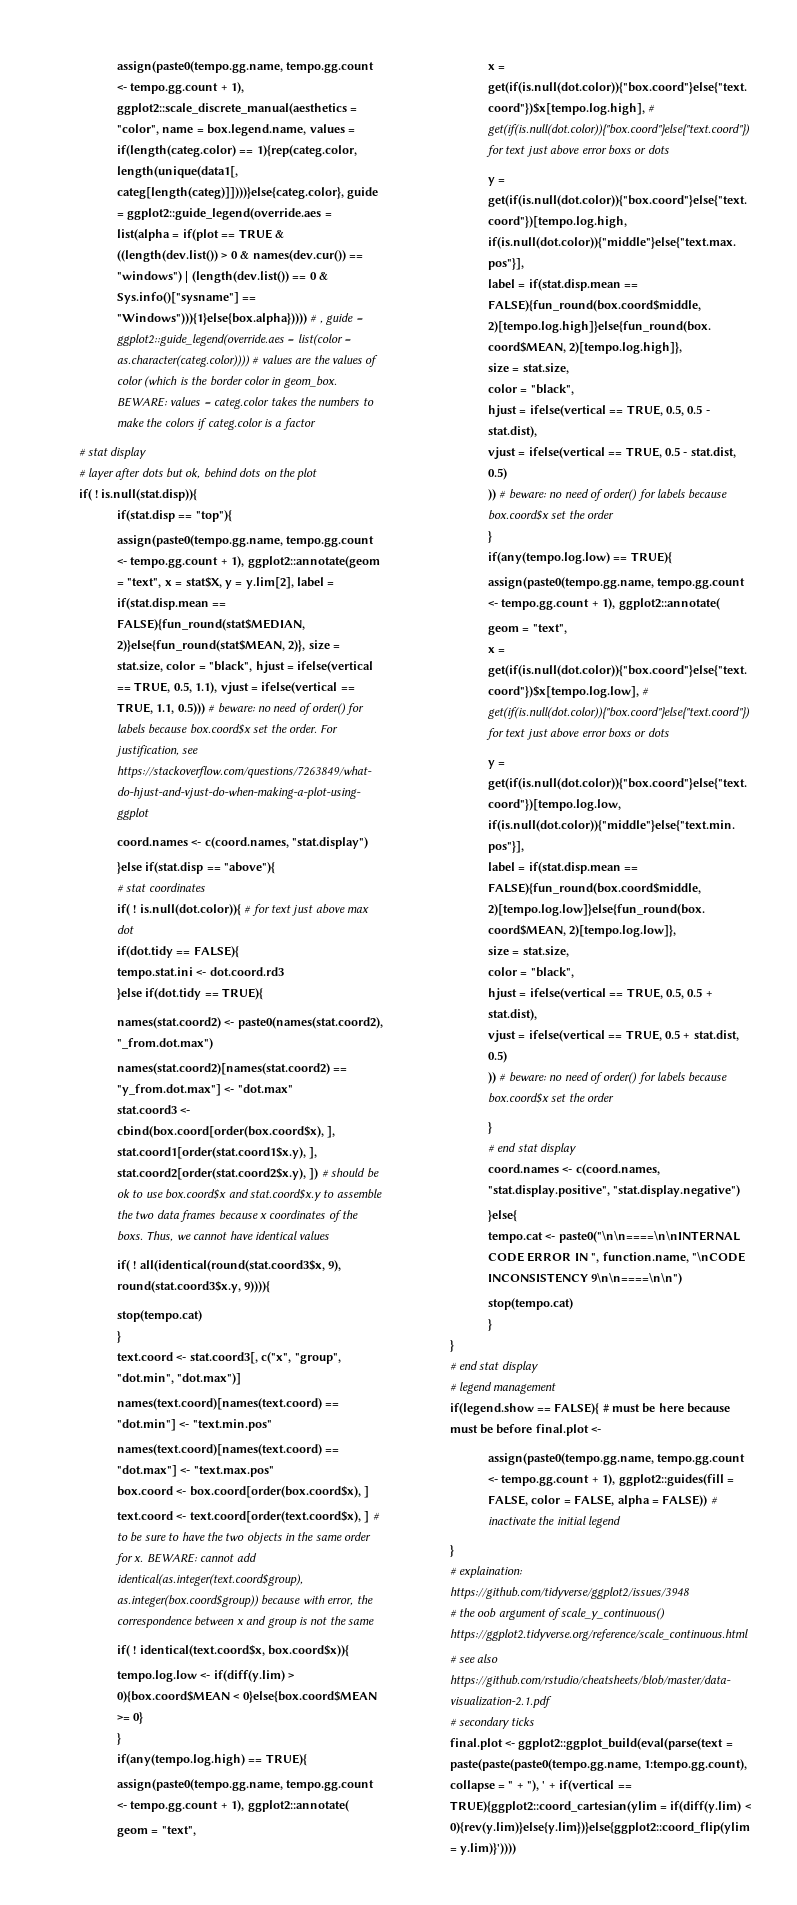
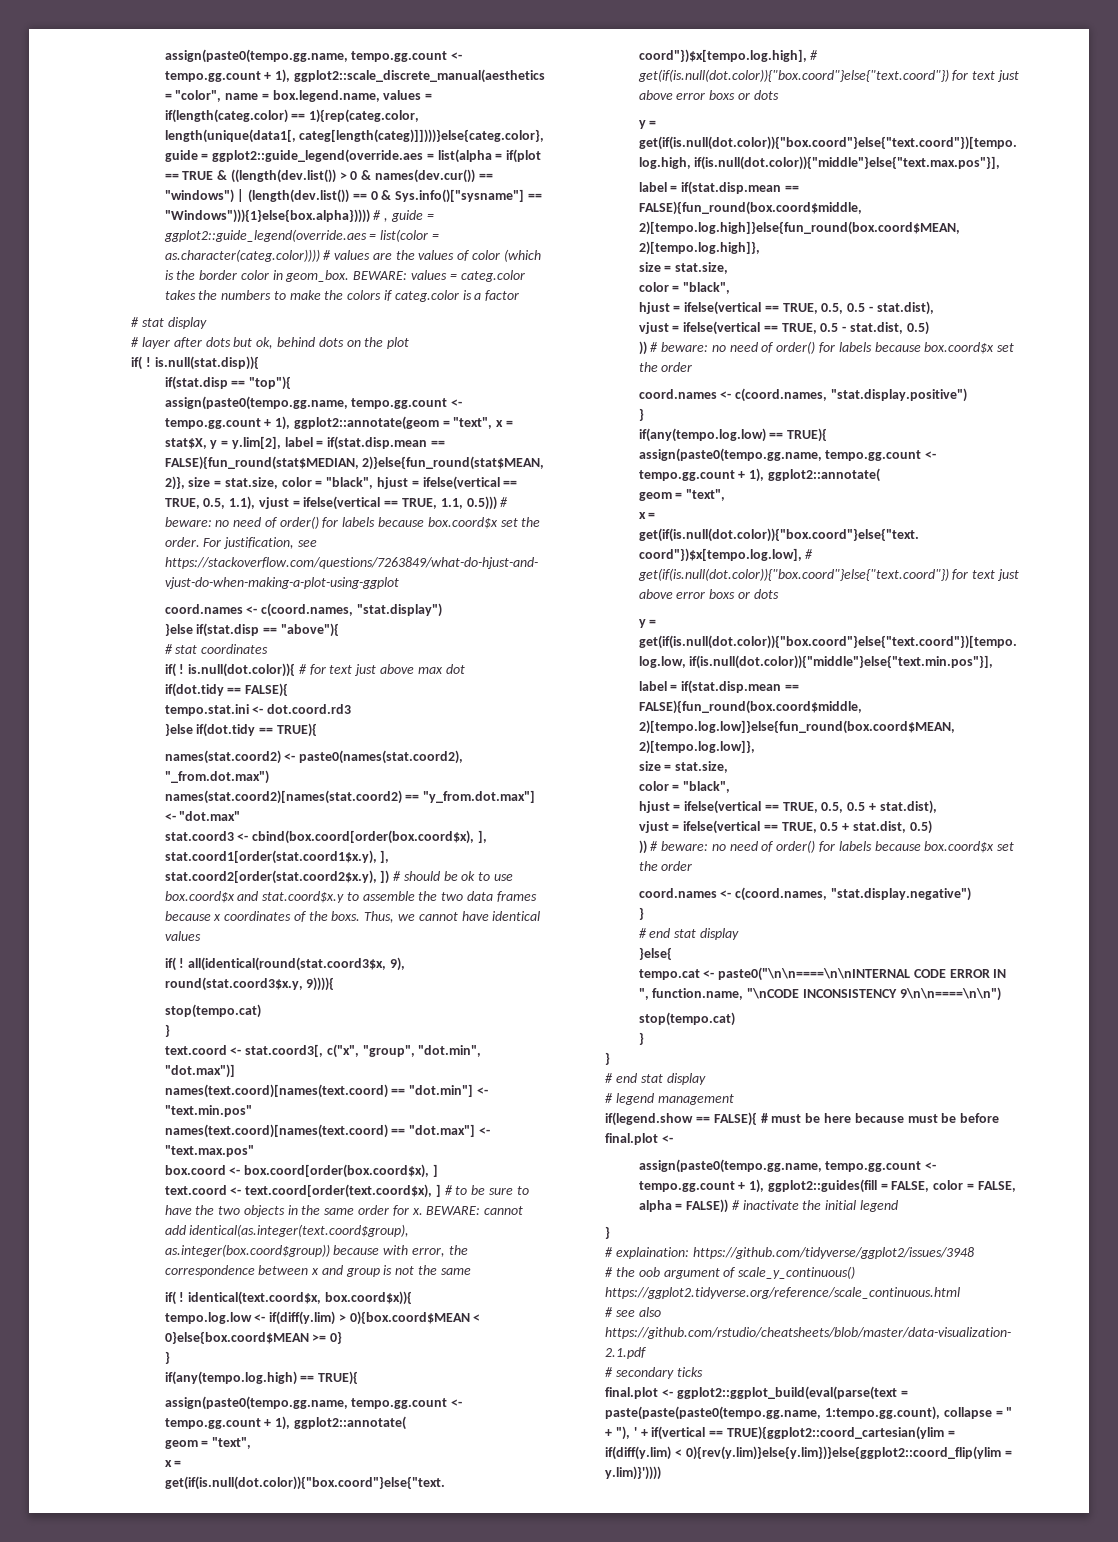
+ coord.names <- c(coord.names, "stat.display.positive")
  vjust = ifelse(vertical == TRUE, 0.5 + stat.dist, 0.5)
  )) # beware: no need of order() for labels because box.coord$x set the order
+ coord.names <- c(coord.names, "stat.display.negative")
  }
  # end stat display
- coord.names <- c(coord.names, "stat.display.positive", "stat.display.negative")

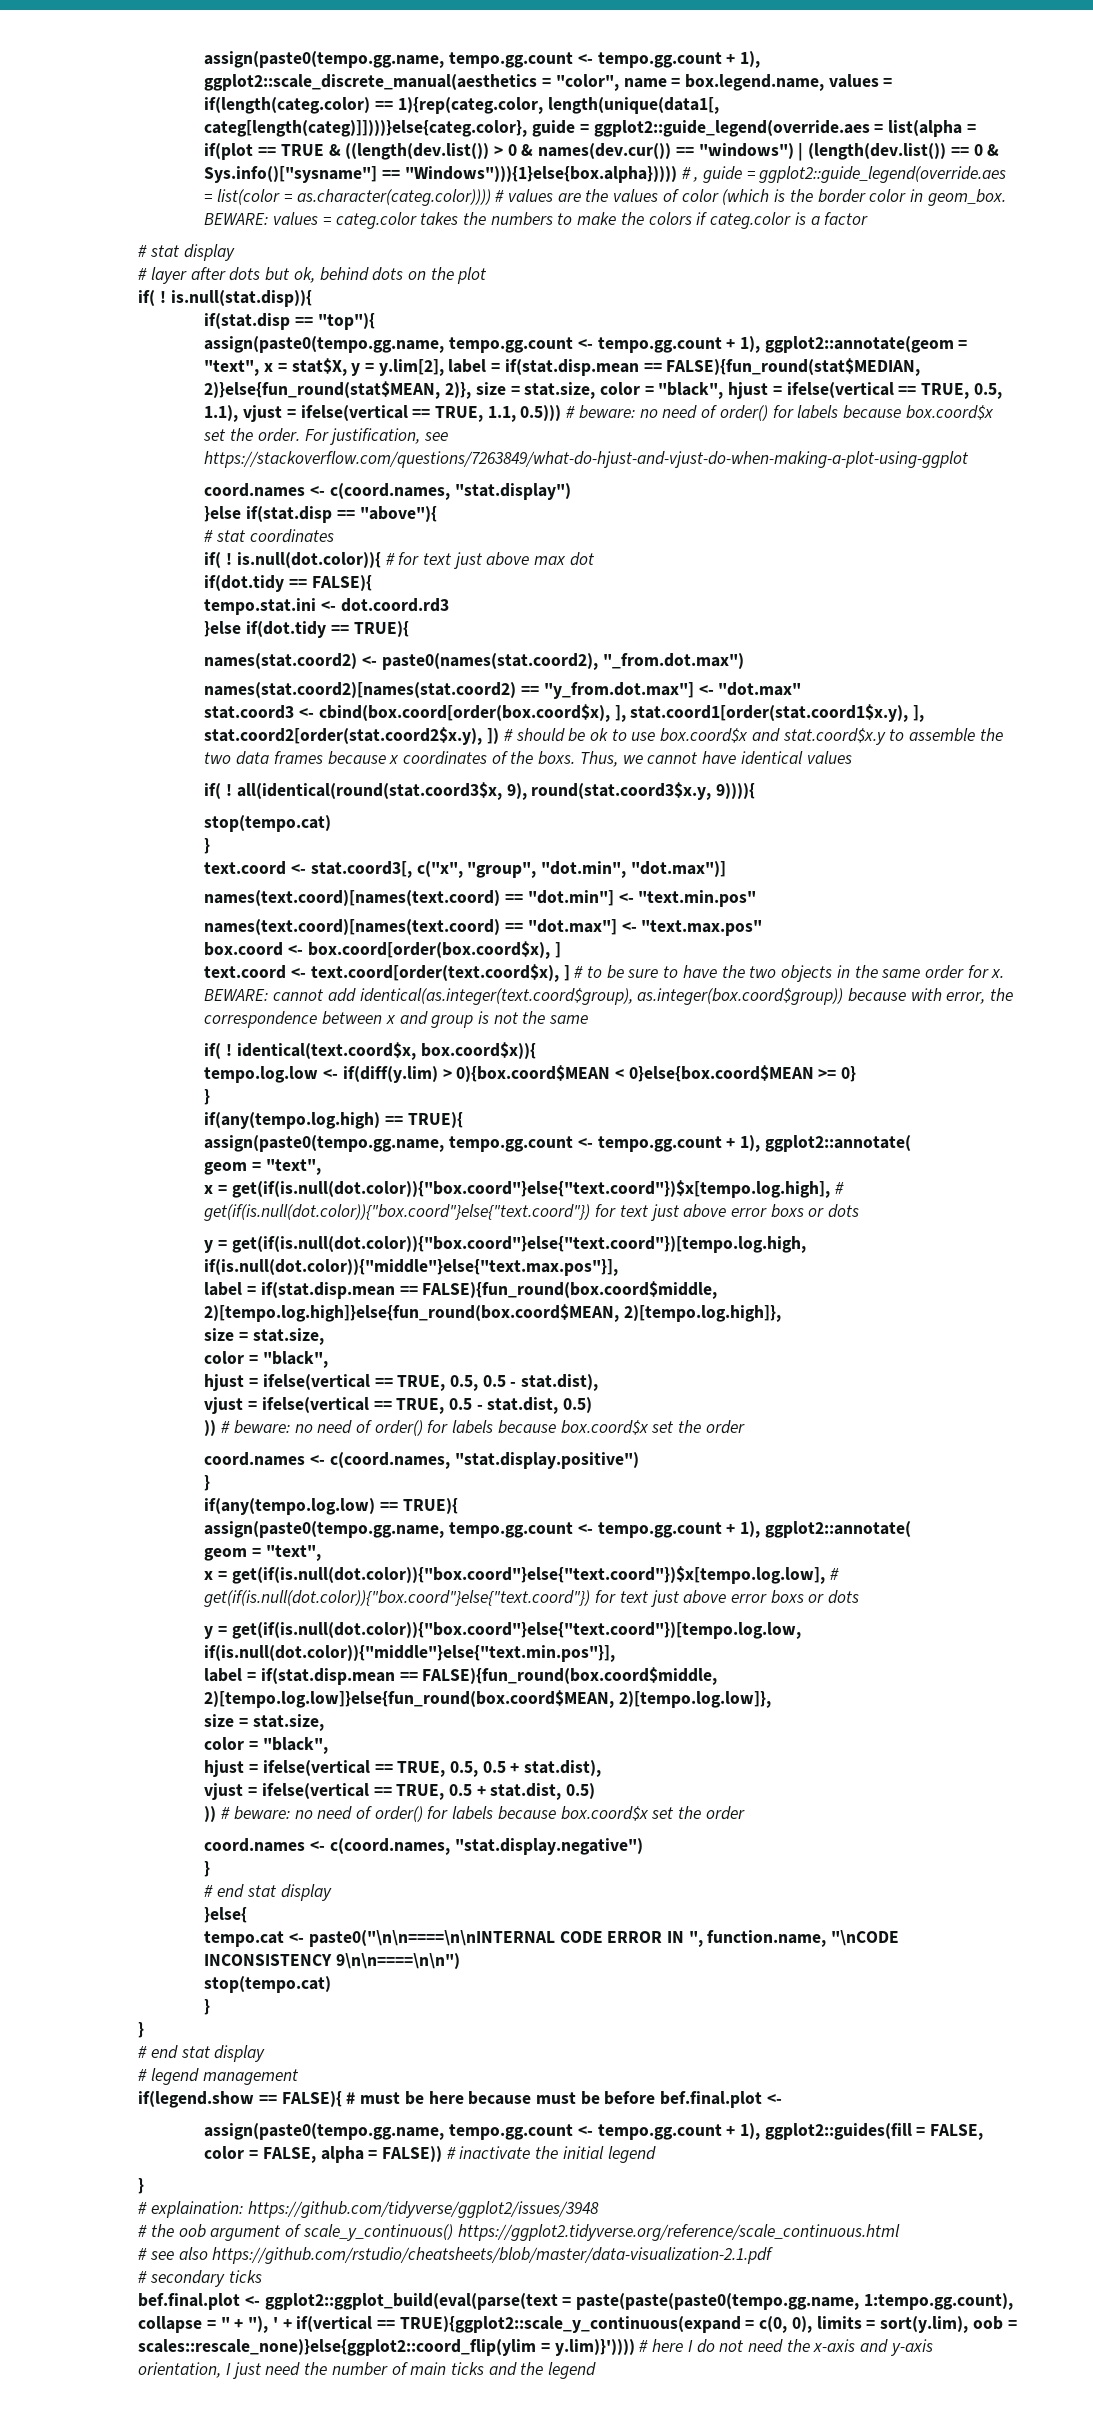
- if(legend.show == FALSE){ # must be here because must be before final.plot <-
+ if(legend.show == FALSE){ # must be here because must be before bef.final.plot <-
- final.plot <- ggplot2::ggplot_build(eval(parse(text = paste(paste(paste0(tempo.gg.name, 1:tempo.gg.count), collapse = " + "), ' + if(vertical == TRUE){ggplot2::coord_cartesian(ylim = if(diff(y.lim) < 0){rev(y.lim)}else{y.lim})}else{ggplot2::coord_flip(ylim = y.lim)}'))))
+ bef.final.plot <- ggplot2::ggplot_build(eval(parse(text = paste(paste(paste0(tempo.gg.name, 1:tempo.gg.count), collapse = " + "), ' + if(vertical == TRUE){ggplot2::scale_y_continuous(expand = c(0, 0), limits = sort(y.lim), oob = scales::rescale_none)}else{ggplot2::coord_flip(ylim = y.lim)}')))) # here I do not need the x-axis and y-axis orientation, I just need the number of main ticks and the legend

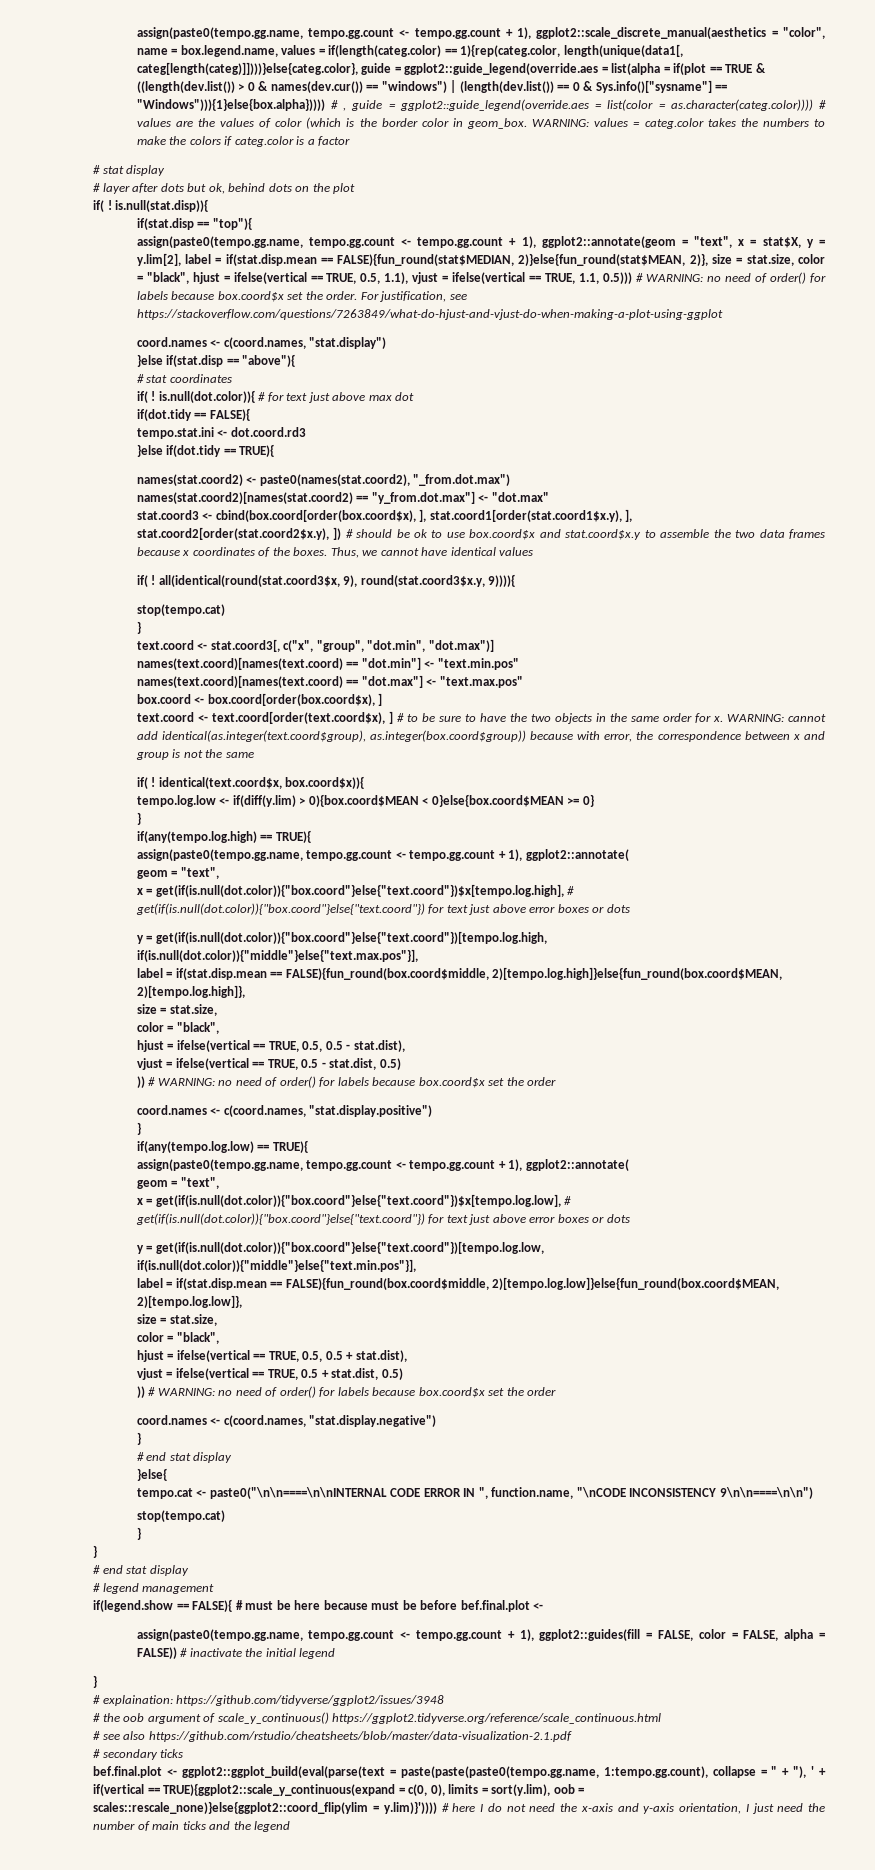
- BEWARE: values = categ.color takes the numbers to make the colors if categ.color is a factor
+ WARNING: values = categ.color takes the numbers to make the colors if categ.color is a factor
- assign(paste0(tempo.gg.name, tempo.gg.count <- tempo.gg.count + 1), ggplot2::annotate(geom = "text", x = stat$X, y = y.lim[2], label = if(stat.disp.mean == FALSE){fun_round(stat$MEDIAN, 2)}else{fun_round(stat$MEAN, 2)}, size = stat.size, color = "black", hjust = ifelse(vertical == TRUE, 0.5, 1.1), vjust = ifelse(vertical == TRUE, 1.1, 0.5))) # beware: no need of order() for labels because box.coord$x set the order.
+ assign(paste0(tempo.gg.name, tempo.gg.count <- tempo.gg.count + 1), ggplot2::annotate(geom = "text", x = stat$X, y = y.lim[2], label = if(stat.disp.mean == FALSE){fun_round(stat$MEDIAN, 2)}else{fun_round(stat$MEAN, 2)}, size = stat.size, color = "black", hjust = ifelse(vertical == TRUE, 0.5, 1.1), vjust = ifelse(vertical == TRUE, 1.1, 0.5))) # WARNING: no need of order() for labels because box.coord$x set the order.
- stat.coord3 <- cbind(box.coord[order(box.coord$x), ], stat.coord1[order(stat.coord1$x.y), ], stat.coord2[order(stat.coord2$x.y), ]) # should be ok to use box.coord$x and stat.coord$x.y to assemble the two data frames because x coordinates of the boxs.
+ stat.coord3 <- cbind(box.coord[order(box.coord$x), ], stat.coord1[order(stat.coord1$x.y), ], stat.coord2[order(stat.coord2$x.y), ]) # should be ok to use box.coord$x and stat.coord$x.y to assemble the two data frames because x coordinates of the boxes.
- BEWARE: cannot add identical(as.integer(text.coord$group), as.integer(box.coord$group)) because with error, the correspondence between x and group is not the same
+ WARNING: cannot add identical(as.integer(text.coord$group), as.integer(box.coord$group)) because with error, the correspondence between x and group is not the same
- x = get(if(is.null(dot.color)){"box.coord"}else{"text.coord"})$x[tempo.log.high], # get(if(is.null(dot.color)){"box.coord"}else{"text.coord"}) for text just above error boxs or dots
+ x = get(if(is.null(dot.color)){"box.coord"}else{"text.coord"})$x[tempo.log.high], # get(if(is.null(dot.color)){"box.coord"}else{"text.coord"}) for text just above error boxes or dots
  vjust = ifelse(vertical == TRUE, 0.5 - stat.dist, 0.5)
- )) # beware: no need of order() for labels because box.coord$x set the order
+ )) # WARNING: no need of order() for labels because box.coord$x set the order
- x = get(if(is.null(dot.color)){"box.coord"}else{"text.coord"})$x[tempo.log.low], # get(if(is.null(dot.color)){"box.coord"}else{"text.coord"}) for text just above error boxs or dots
+ x = get(if(is.null(dot.color)){"box.coord"}else{"text.coord"})$x[tempo.log.low], # get(if(is.null(dot.color)){"box.coord"}else{"text.coord"}) for text just above error boxes or dots
  vjust = ifelse(vertical == TRUE, 0.5 + stat.dist, 0.5)
- )) # beware: no need of order() for labels because box.coord$x set the order
+ )) # WARNING: no need of order() for labels because box.coord$x set the order

